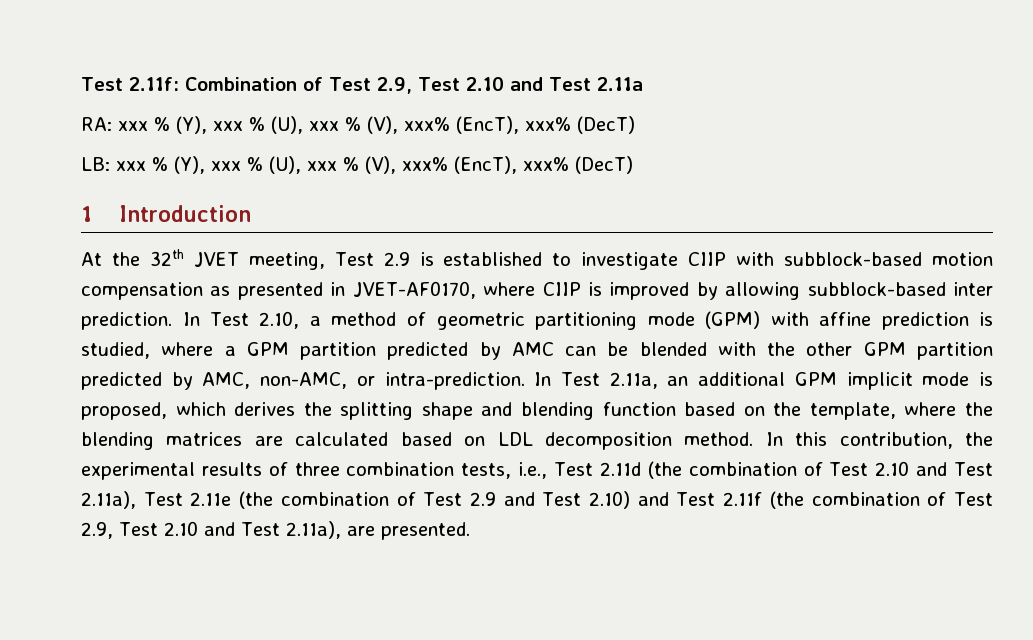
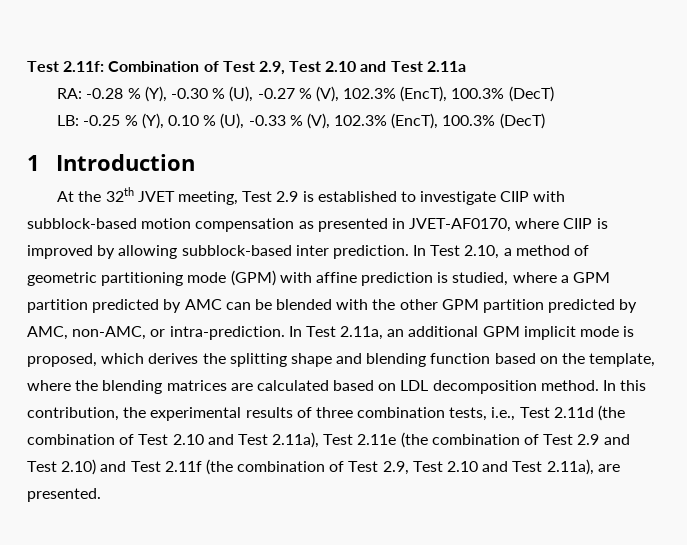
- RA: xxx % (Y), xxx % (U), xxx % (V), xxx% (EncT), xxx% (DecT)
+ RA: -0.28 % (Y), -0.30 % (U), -0.27 % (V), 102.3% (EncT), 100.3% (DecT)
- LB: xxx % (Y), xxx % (U), xxx % (V), xxx% (EncT), xxx% (DecT)
+ LB: -0.25 % (Y), 0.10 % (U), -0.33 % (V), 102.3% (EncT), 100.3% (DecT)

